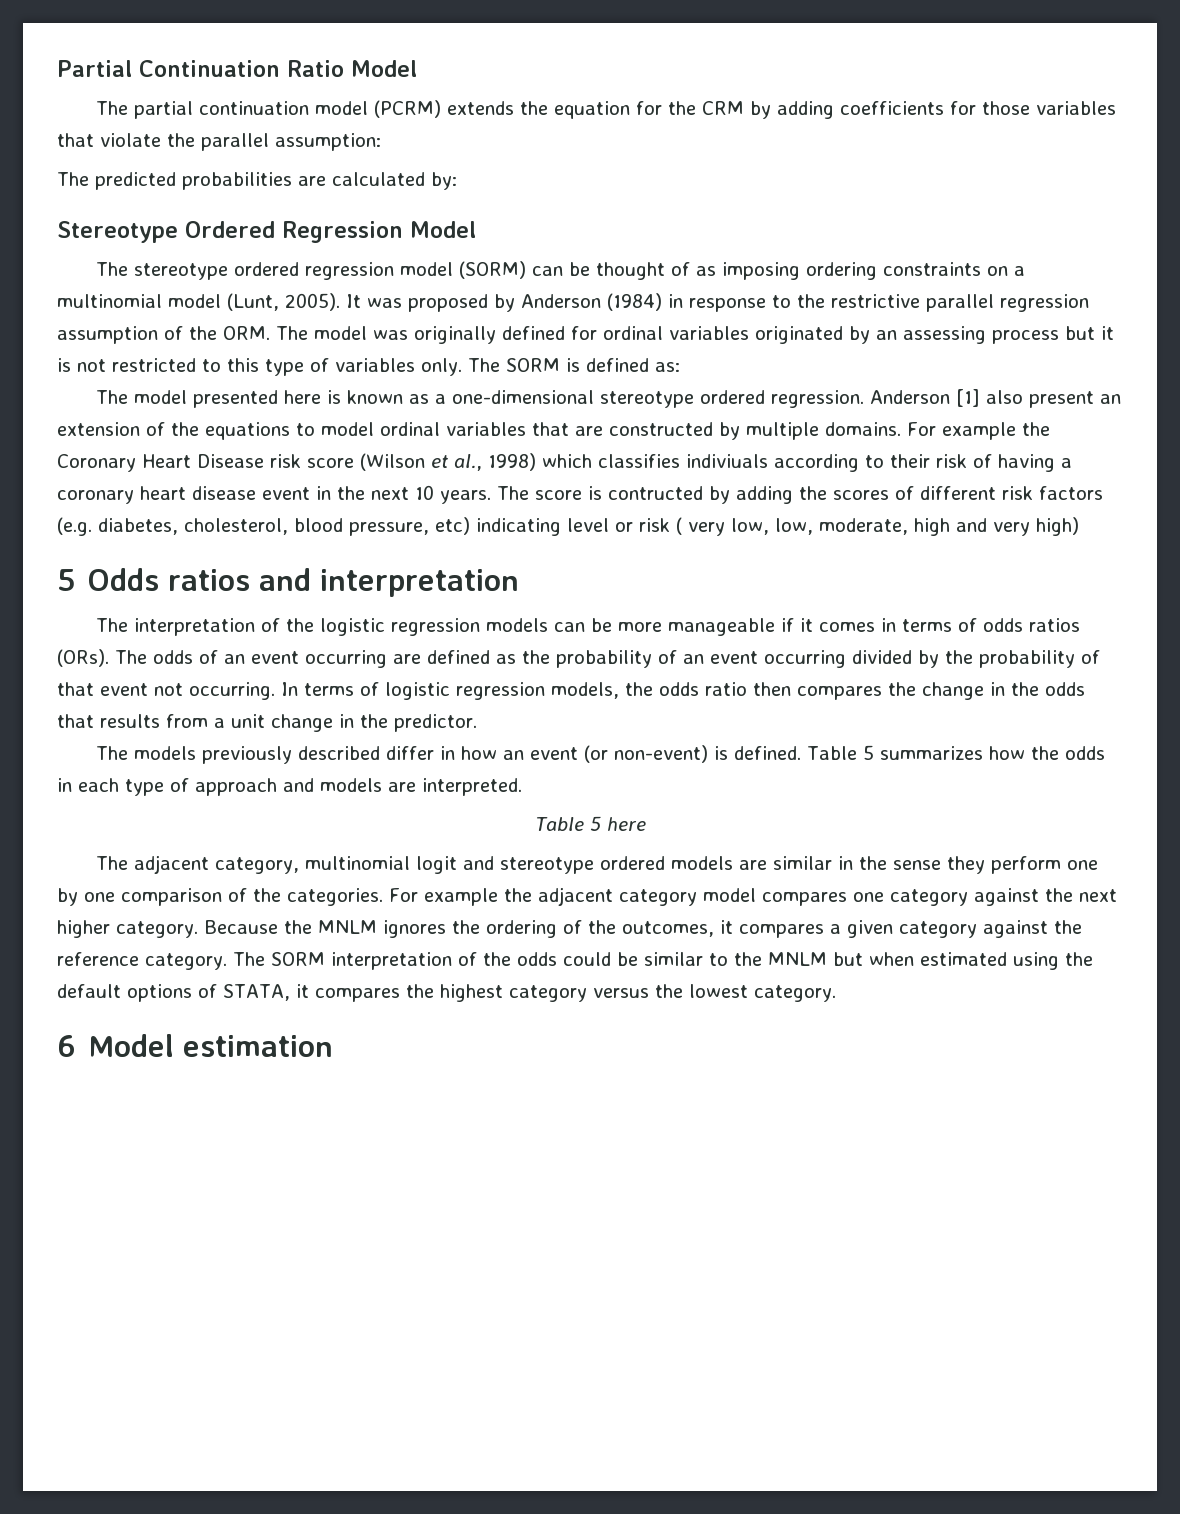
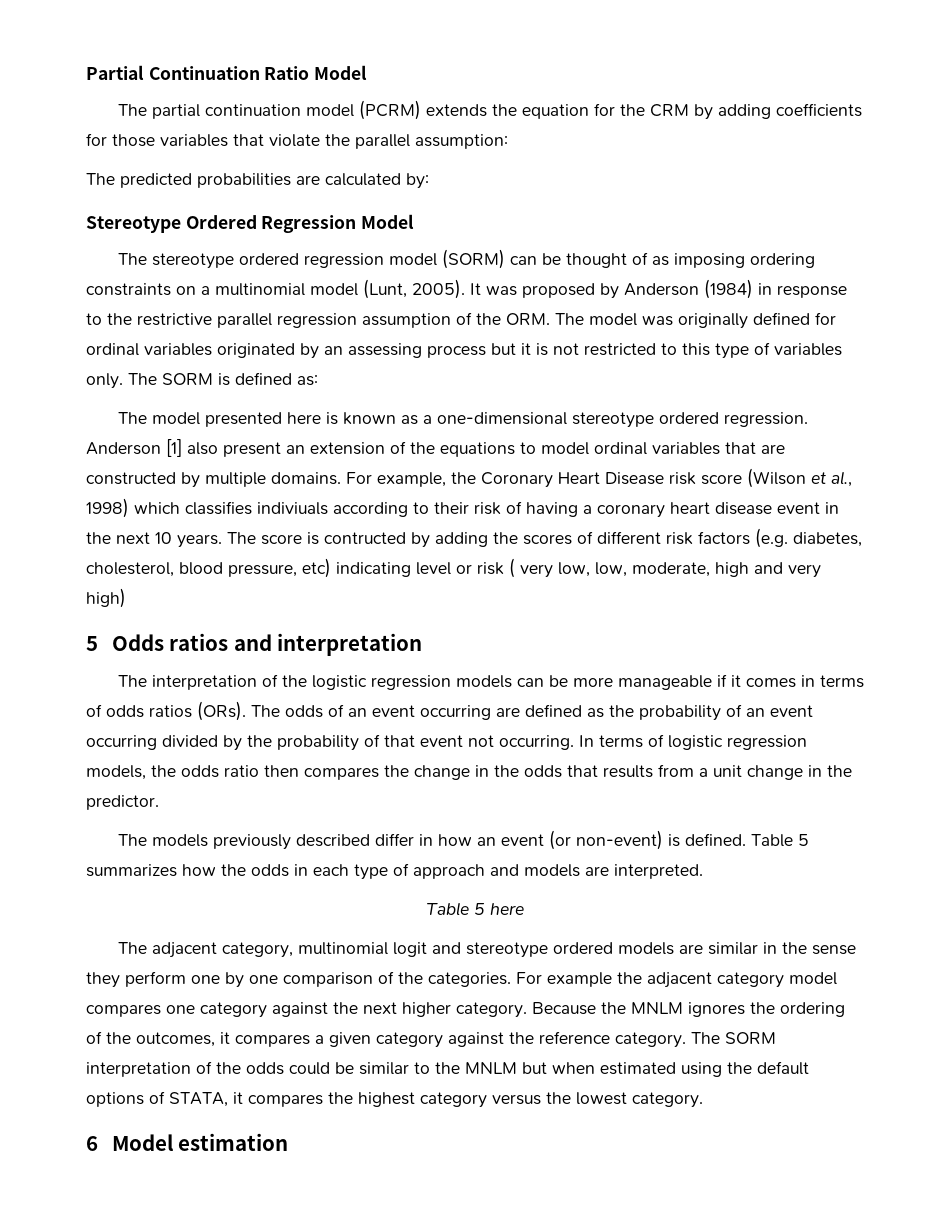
- For example the Coronary Heart Disease risk score (Wilson et al., 1998) which classifies indiviuals according to their risk of having a coronary heart disease event in the next 10 years.
+ For example, the Coronary Heart Disease risk score (Wilson et al., 1998) which classifies indiviuals according to their risk of having a coronary heart disease event in the next 10 years.

